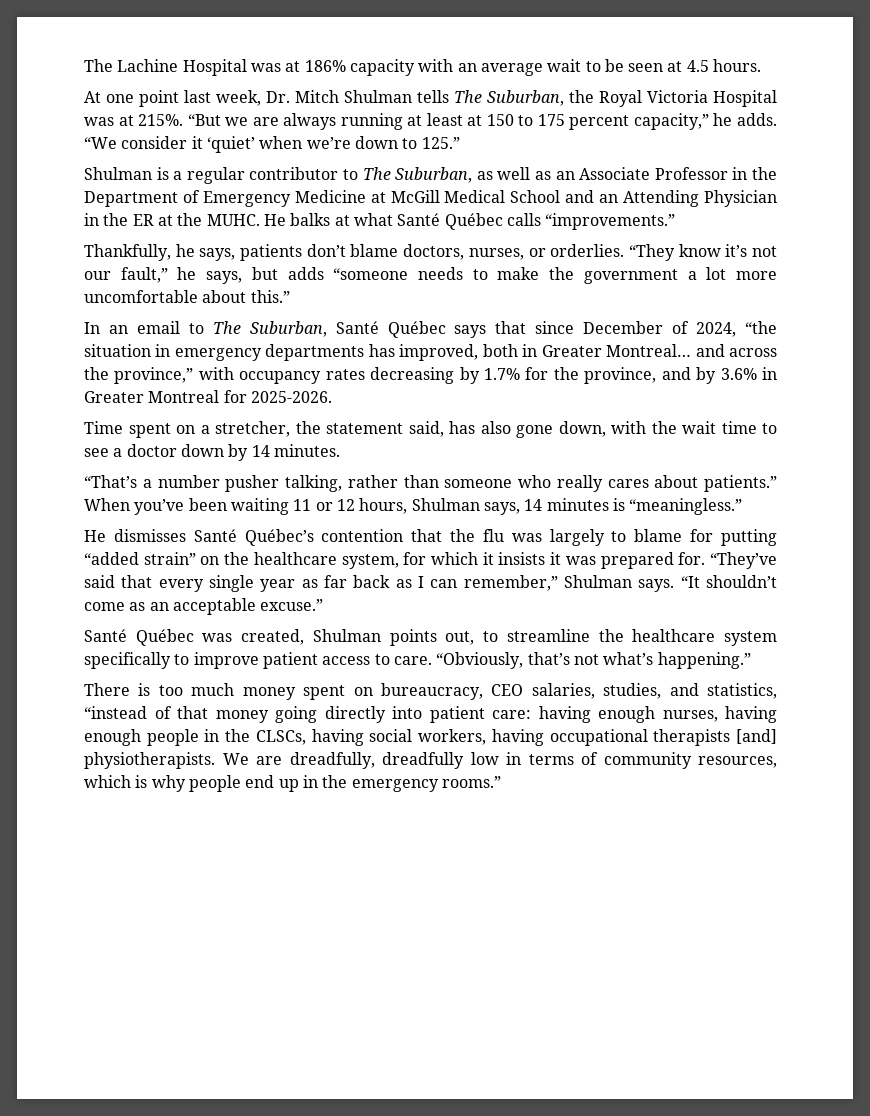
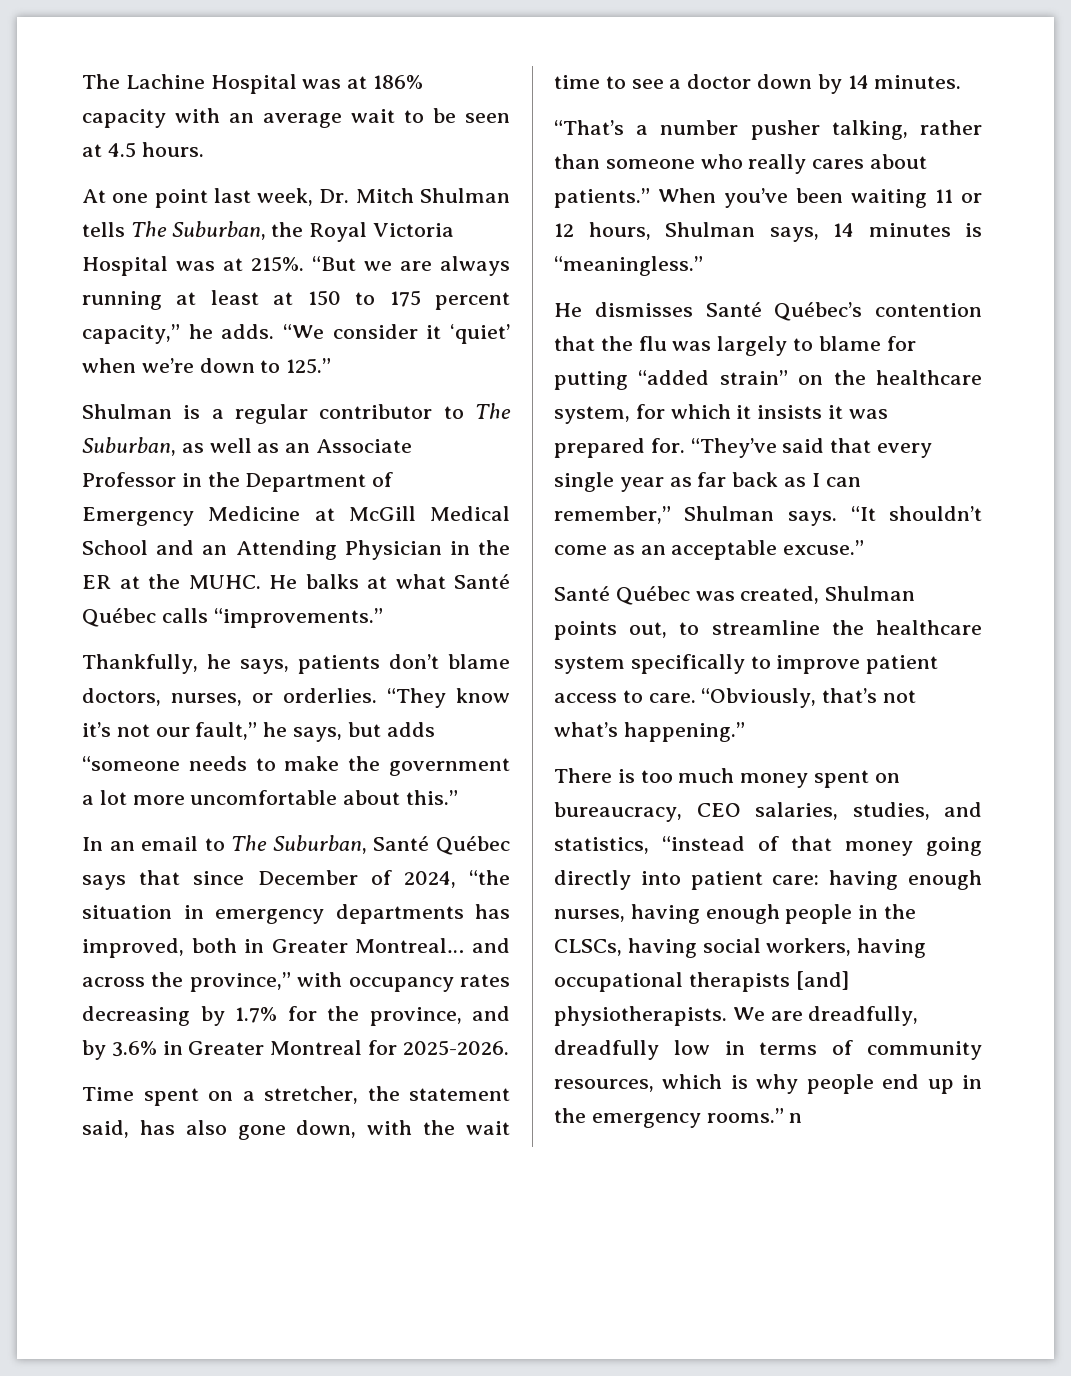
- We are dreadfully, dreadfully low in terms of community resources, which is why people end up in the emergency rooms.”
+ We are dreadfully, dreadfully low in terms of community resources, which is why people end up in the emergency rooms.” n

